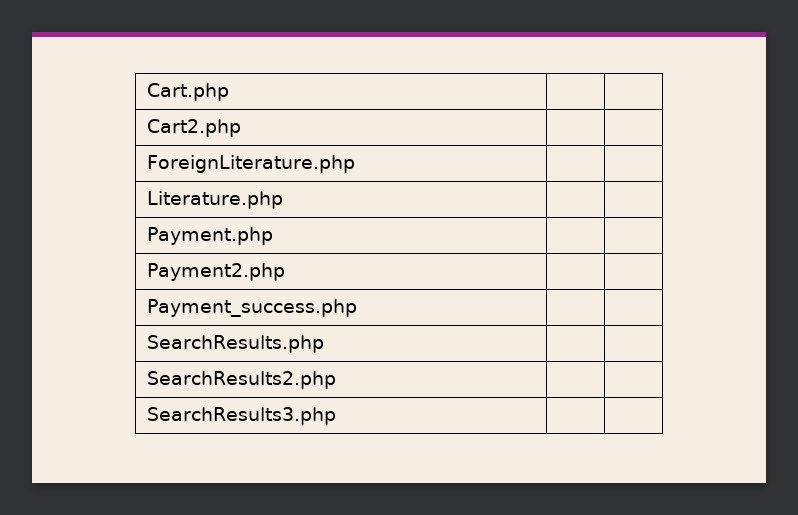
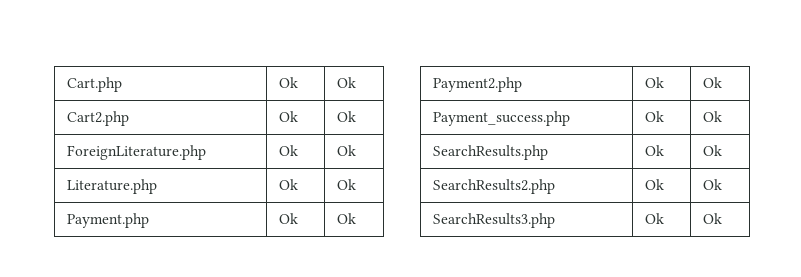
- Cart.php | |
+ Cart.php | Ok | Ok
- Cart2.php | |
+ Cart2.php | Ok | Ok
- ForeignLiterature.php | |
+ ForeignLiterature.php | Ok | Ok
- Literature.php | |
+ Literature.php | Ok | Ok
- Payment.php | |
+ Payment.php | Ok | Ok
- Payment2.php | |
+ Payment2.php | Ok | Ok
- Payment_success.php | |
+ Payment_success.php | Ok | Ok
- SearchResults.php | |
+ SearchResults.php | Ok | Ok
- SearchResults2.php | |
+ SearchResults2.php | Ok | Ok
- SearchResults3.php | |
+ SearchResults3.php | Ok | Ok

